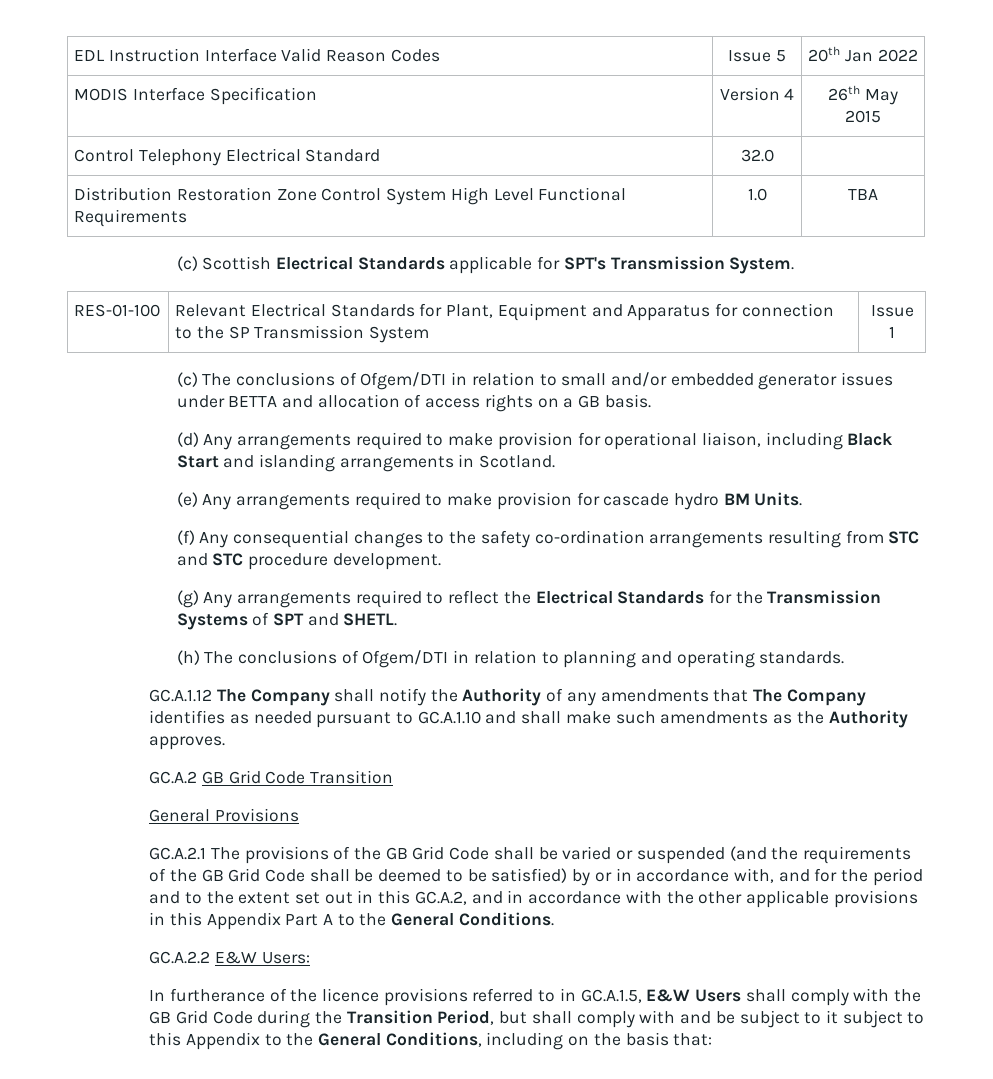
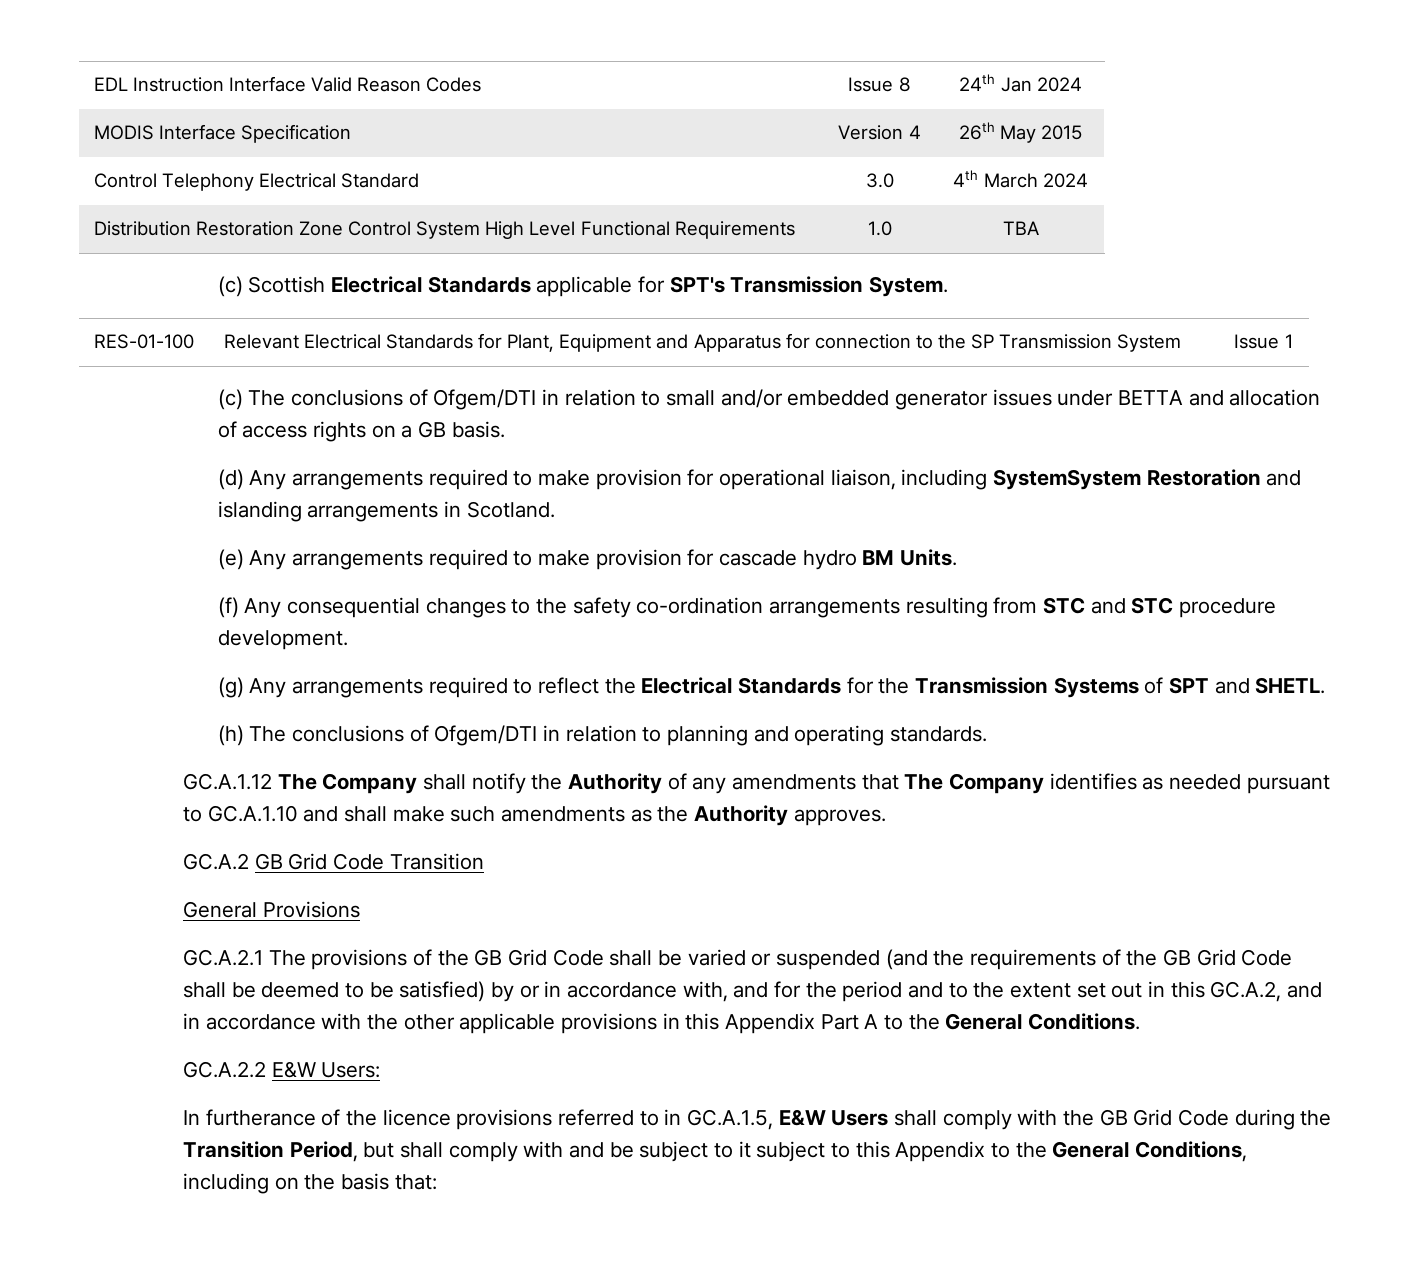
- EDL Instruction Interface Valid Reason Codes | Issue 5 | 20th Jan 2022
+ EDL Instruction Interface Valid Reason Codes | Issue 8 | 24th Jan 2024
- Control Telephony Electrical Standard | 32.0 |
+ Control Telephony Electrical Standard | 3.0 | 4th March 2024
- (d) Any arrangements required to make provision for operational liaison, including Black Start and islanding arrangements in Scotland.
+ (d) Any arrangements required to make provision for operational liaison, including SystemSystem Restoration and islanding arrangements in Scotland.

